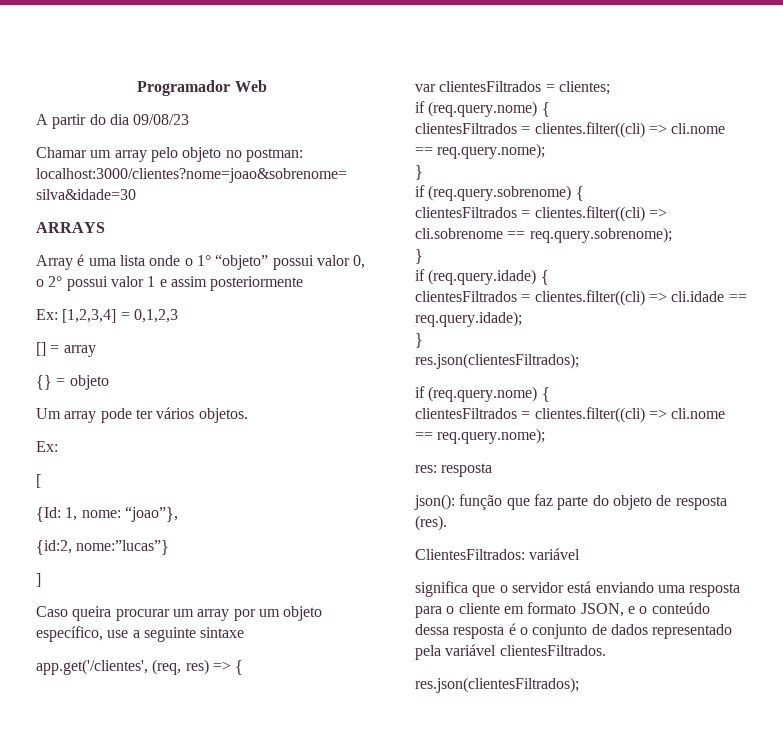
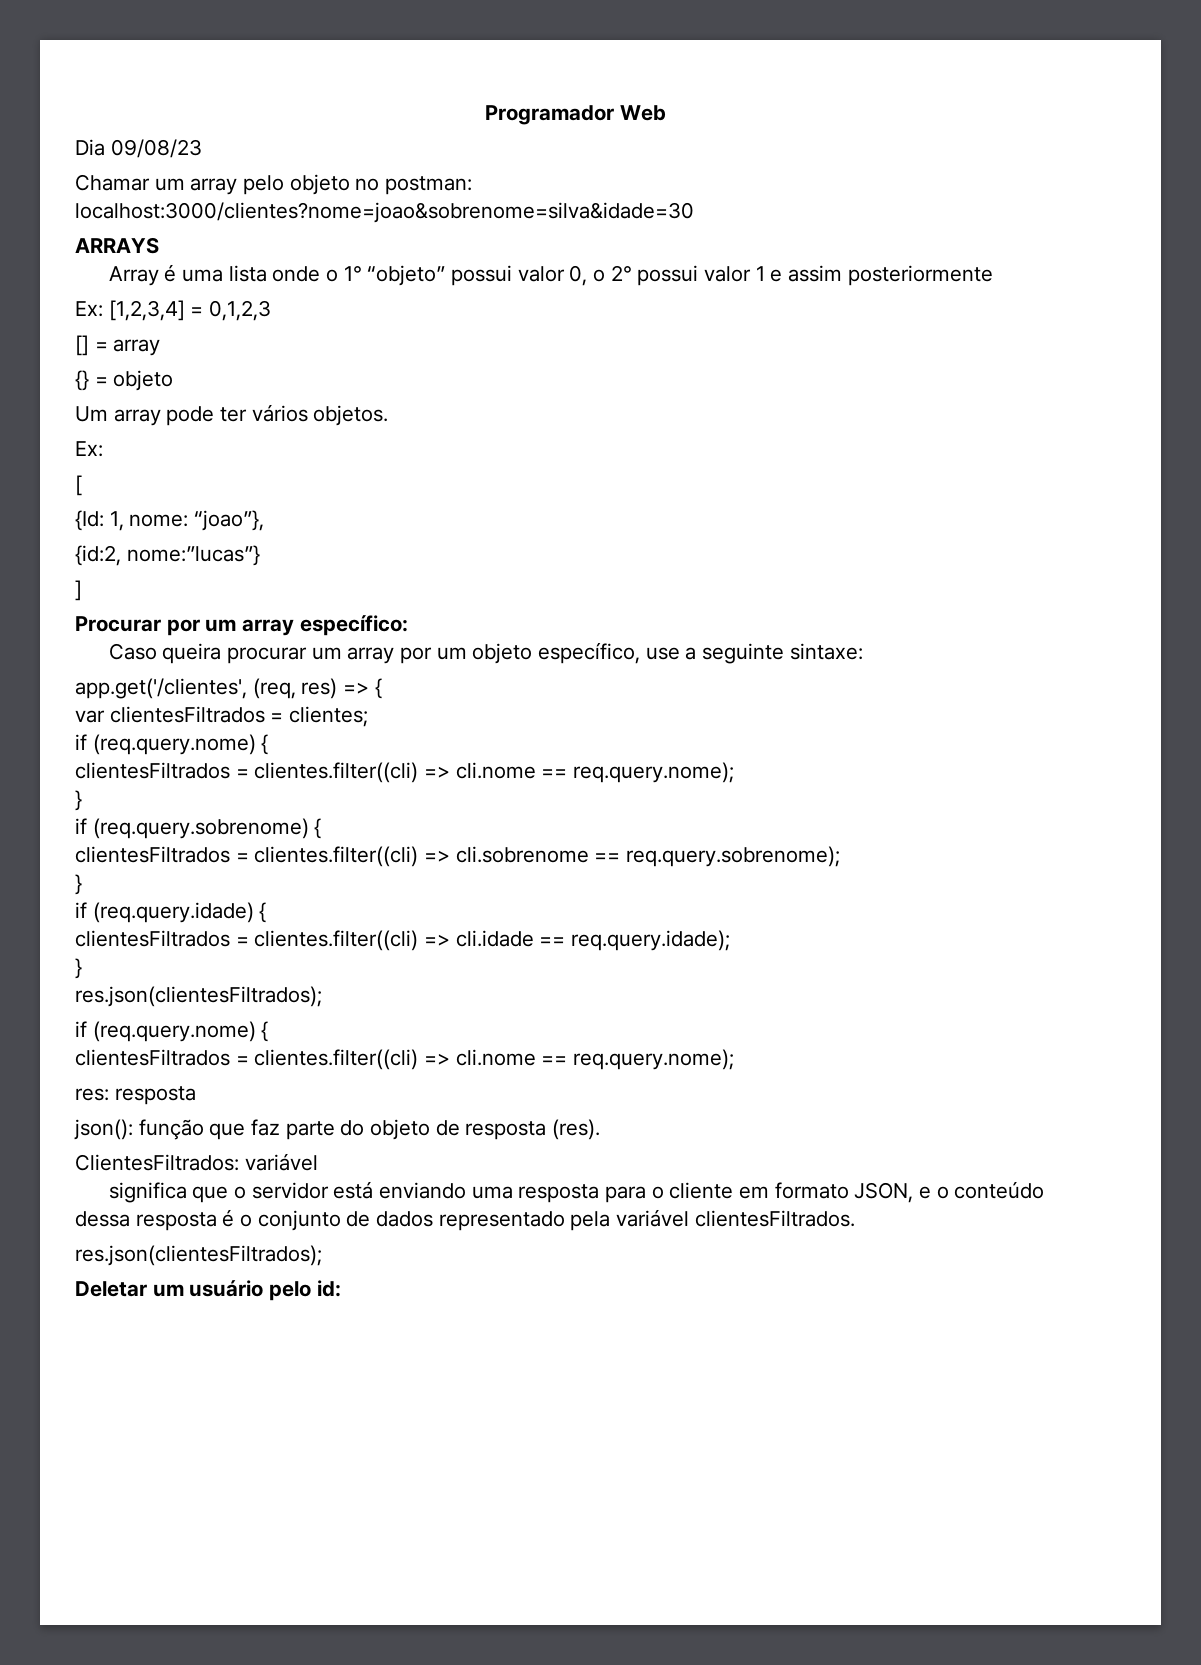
- A partir do dia 09/08/23
+ Dia 09/08/23
+ Procurar por um array específico:
- Caso queira procurar um array por um objeto específico, use a seguinte sintaxe
+ Caso queira procurar um array por um objeto específico, use a seguinte sintaxe:
+ Deletar um usuário pelo id:

